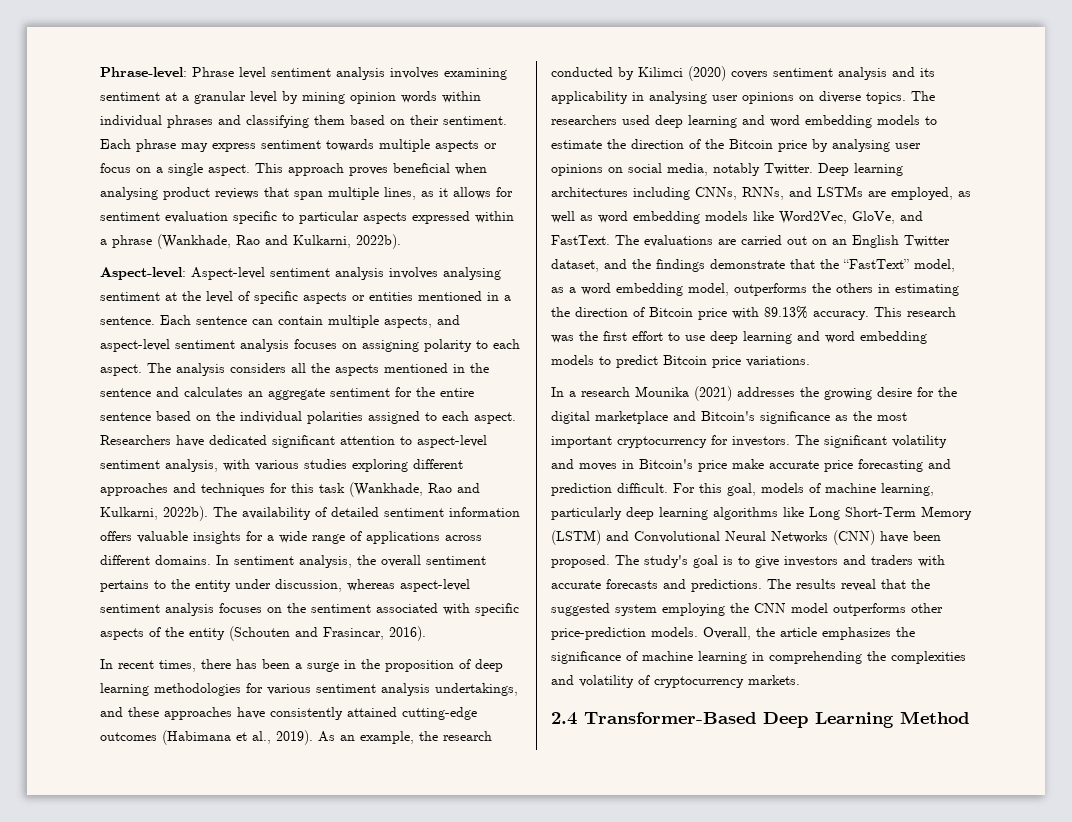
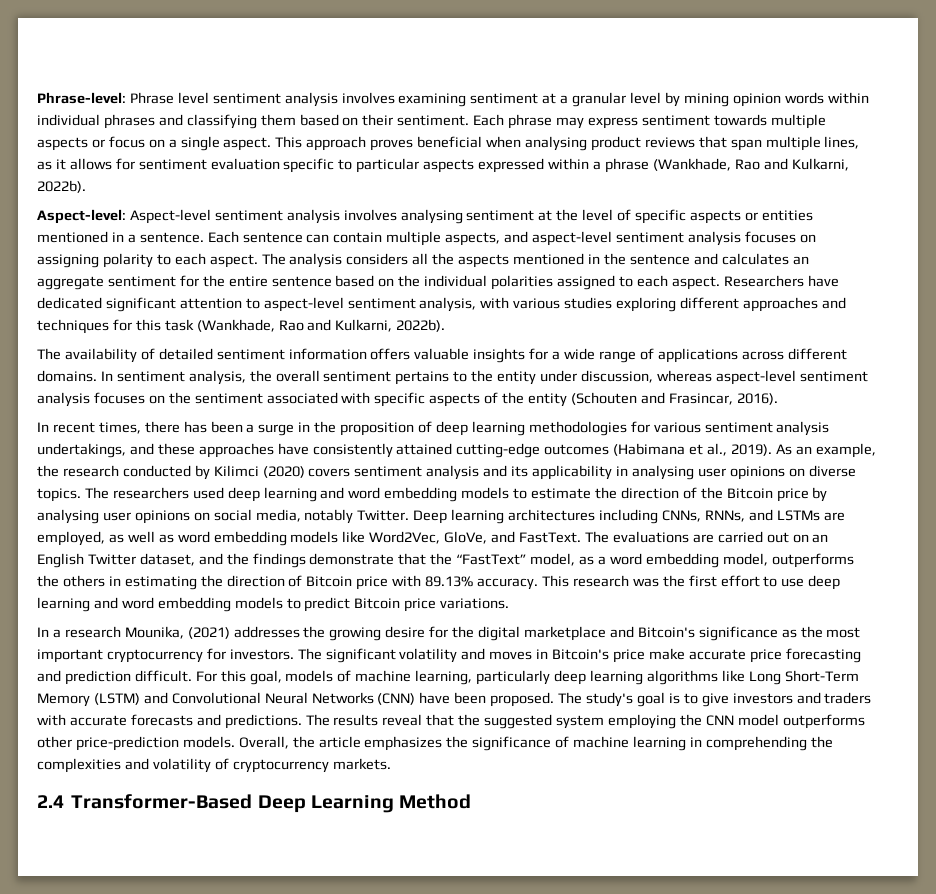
- Researchers have dedicated significant attention to aspect-level sentiment analysis, with various studies exploring different approaches and techniques for this task (Wankhade, Rao and Kulkarni, 2022b). The availability of detailed sentiment information offers valuable insights for a wide range of applications across different domains.
+ Researchers have dedicated significant attention to aspect-level sentiment analysis, with various studies exploring different approaches and techniques for this task (Wankhade, Rao and Kulkarni, 2022b).
+ The availability of detailed sentiment information offers valuable insights for a wide range of applications across different domains.
- In a research Mounika (2021) addresses the growing desire for the digital marketplace and Bitcoin's significance as the most important cryptocurrency for investors.
+ In a research Mounika, (2021) addresses the growing desire for the digital marketplace and Bitcoin's significance as the most important cryptocurrency for investors.

